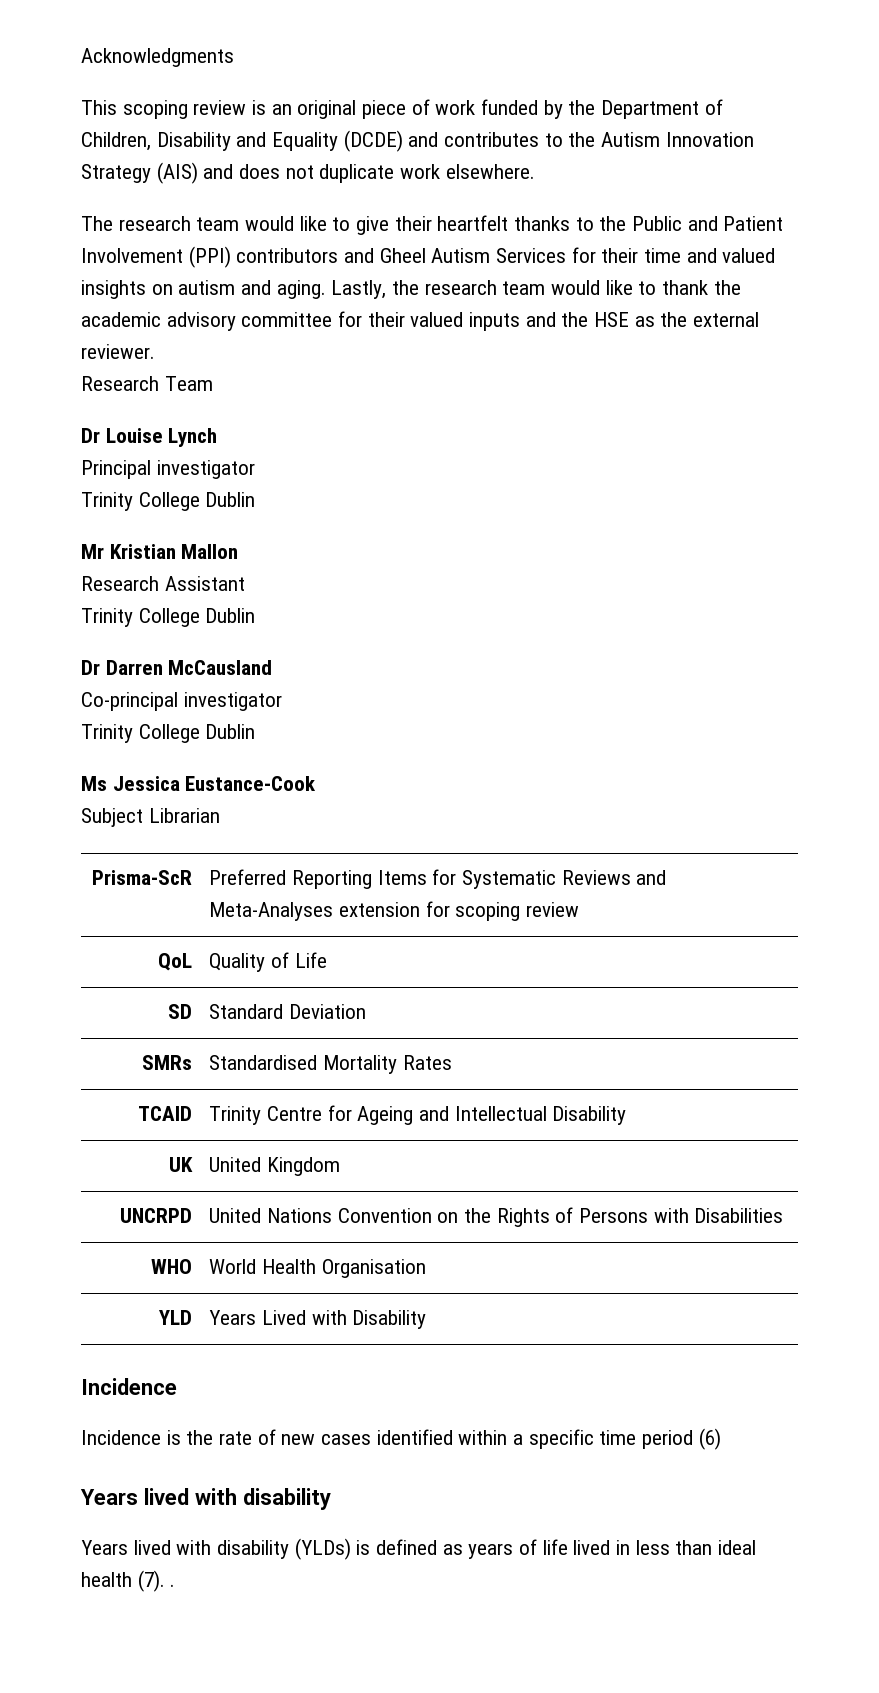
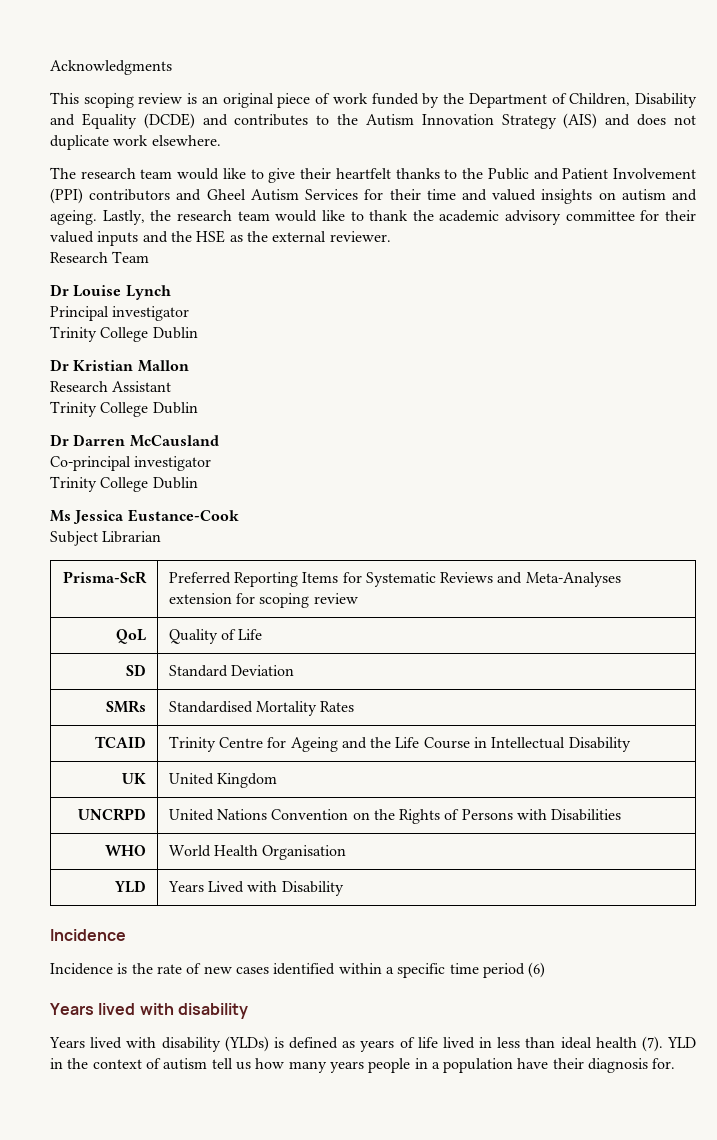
- The research team would like to give their heartfelt thanks to the Public and Patient Involvement (PPI) contributors and Gheel Autism Services for their time and valued insights on autism and aging.
+ The research team would like to give their heartfelt thanks to the Public and Patient Involvement (PPI) contributors and Gheel Autism Services for their time and valued insights on autism and ageing.
- Mr Kristian Mallon
+ Dr Kristian Mallon
- TCAID | Trinity Centre for Ageing and Intellectual Disability
+ TCAID | Trinity Centre for Ageing and the Life Course in Intellectual Disability
- Years lived with disability (YLDs) is defined as years of life lived in less than ideal health (7). .
+ Years lived with disability (YLDs) is defined as years of life lived in less than ideal health (7). YLD in the context of autism tell us how many years people in a population have their diagnosis for.

